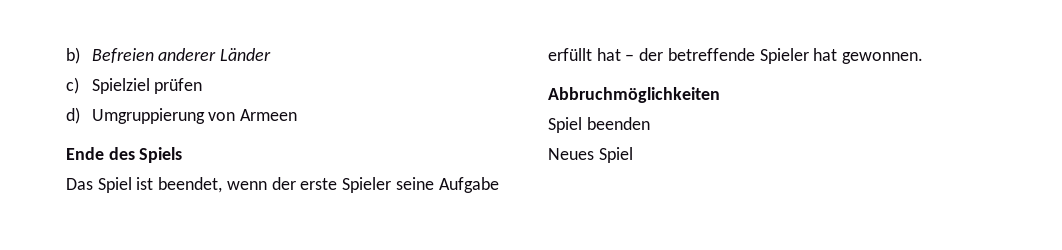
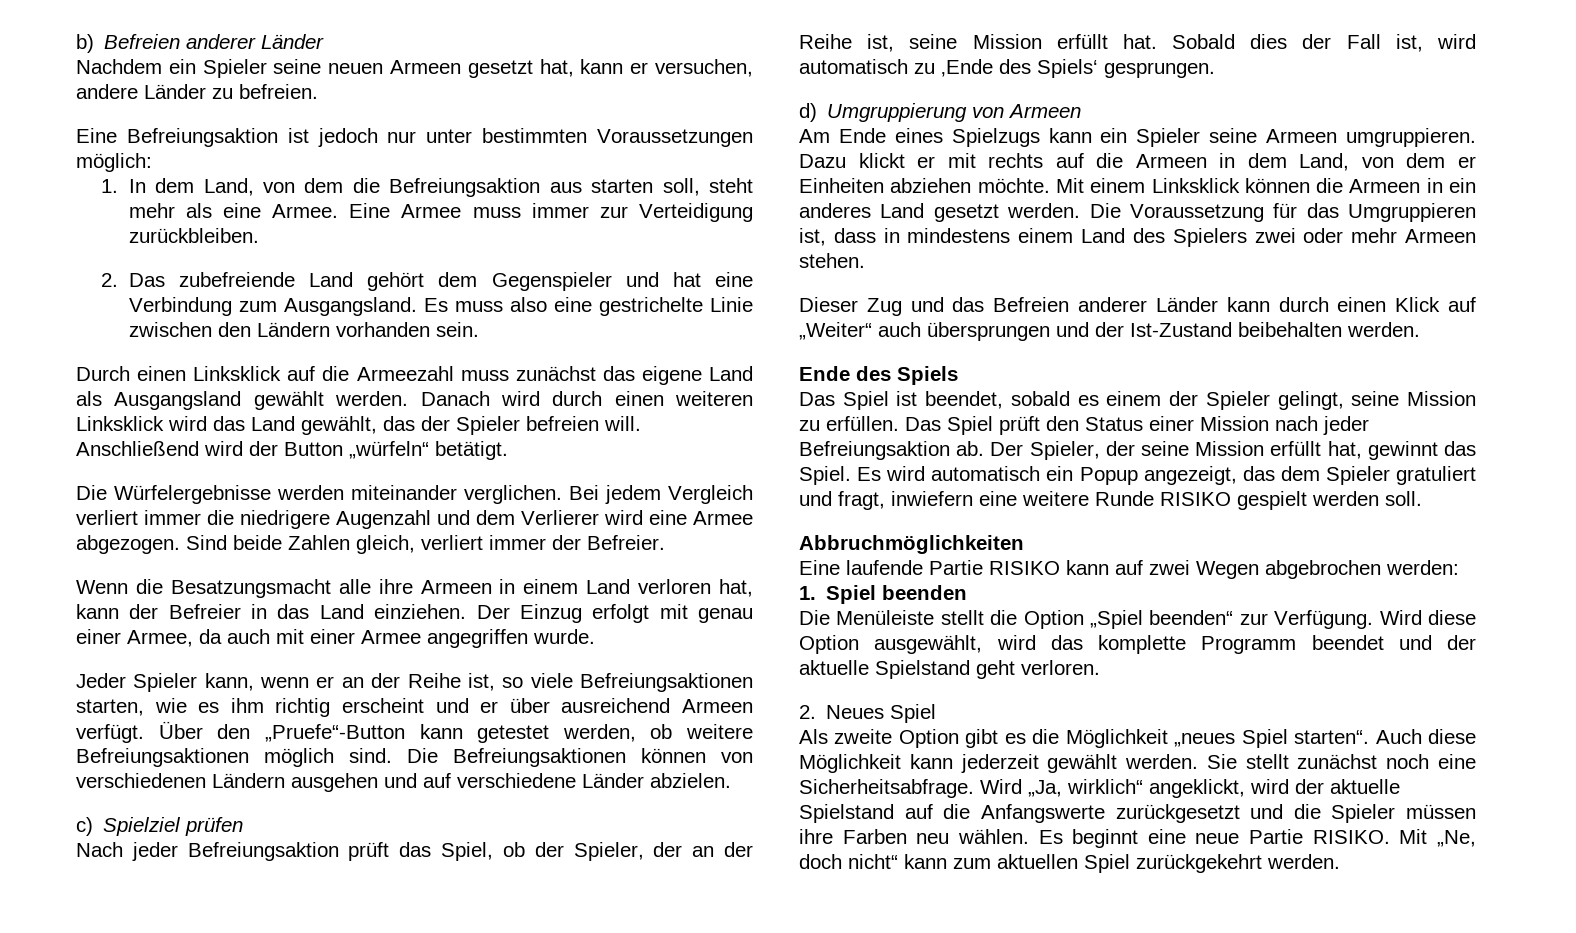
+ Nachdem ein Spieler seine neuen Armeen gesetzt hat, kann er versuchen, andere Länder zu befreien.
+ Eine Befreiungsaktion ist jedoch nur unter bestimmten Voraussetzungen möglich:
+ 1. In dem Land, von dem die Befreiungsaktion aus starten soll, steht mehr als eine Armee. Eine Armee muss immer zur Verteidigung zurückbleiben.
+ 2. Das zubefreiende Land gehört dem Gegenspieler und hat eine Verbindung zum Ausgangsland. Es muss also eine gestrichelte Linie zwischen den Ländern vorhanden sein.
+ Durch einen Linksklick auf die Armeezahl muss zunächst das eigene Land als Ausgangsland gewählt werden. Danach wird durch einen weiteren Linksklick wird das Land gewählt, das der Spieler befreien will. Anschließend wird der Button „würfeln“ betätigt.
+ Die Würfelergebnisse werden miteinander verglichen. Bei jedem Vergleich verliert immer die niedrigere Augenzahl und dem Verlierer wird eine Armee abgezogen. Sind beide Zahlen gleich, verliert immer der Befreier.
+ Wenn die Besatzungsmacht alle ihre Armeen in einem Land verloren hat, kann der Befreier in das Land einziehen. Der Einzug erfolgt mit genau einer Armee, da auch mit einer Armee angegriffen wurde.
+ Jeder Spieler kann, wenn er an der Reihe ist, so viele Befreiungsaktionen starten, wie es ihm richtig erscheint und er über ausreichend Armeen verfügt. Über den „Pruefe“-Button kann getestet werden, ob weitere Befreiungsaktionen möglich sind. Die Befreiungsaktionen können von verschiedenen Ländern ausgehen und auf verschiedene Länder abzielen.
  c) Spielziel prüfen
+ Nach jeder Befreiungsaktion prüft das Spiel, ob der Spieler, der an der Reihe ist, seine Mission erfüllt hat. Sobald dies der Fall ist, wird automatisch zu ‚Ende des Spiels‘ gesprungen.
  d) Umgruppierung von Armeen
+ Am Ende eines Spielzugs kann ein Spieler seine Armeen umgruppieren. Dazu klickt er mit rechts auf die Armeen in dem Land, von dem er Einheiten abziehen möchte. Mit einem Linksklick können die Armeen in ein anderes Land gesetzt werden. Die Voraussetzung für das Umgruppieren ist, dass in mindestens einem Land des Spielers zwei oder mehr Armeen stehen.
+ Dieser Zug und das Befreien anderer Länder kann durch einen Klick auf „Weiter“ auch übersprungen und der Ist-Zustand beibehalten werden.
- Das Spiel ist beendet, wenn der erste Spieler seine Aufgabe erfüllt hat – der betreffende Spieler hat gewonnen.
+ Das Spiel ist beendet, sobald es einem der Spieler gelingt, seine Mission zu erfüllen. Das Spiel prüft den Status einer Mission nach jeder Befreiungsaktion ab. Der Spieler, der seine Mission erfüllt hat, gewinnt das Spiel. Es wird automatisch ein Popup angezeigt, das dem Spieler gratuliert und fragt, inwiefern eine weitere Runde RISIKO gespielt werden soll.
  Abbruchmöglichkeiten
- Spiel beenden
- Neues Spiel
+ Eine laufende Partie RISIKO kann auf zwei Wegen abgebrochen werden:
+ 1. Spiel beenden
+ Die Menüleiste stellt die Option „Spiel beenden“ zur Verfügung. Wird diese Option ausgewählt, wird das komplette Programm beendet und der aktuelle Spielstand geht verloren.
+ 2. Neues Spiel
+ Als zweite Option gibt es die Möglichkeit „neues Spiel starten“. Auch diese Möglichkeit kann jederzeit gewählt werden. Sie stellt zunächst noch eine Sicherheitsabfrage. Wird „Ja, wirklich“ angeklickt, wird der aktuelle Spielstand auf die Anfangswerte zurückgesetzt und die Spieler müssen ihre Farben neu wählen. Es beginnt eine neue Partie RISIKO. Mit „Ne, doch nicht“ kann zum aktuellen Spiel zurückgekehrt werden.

